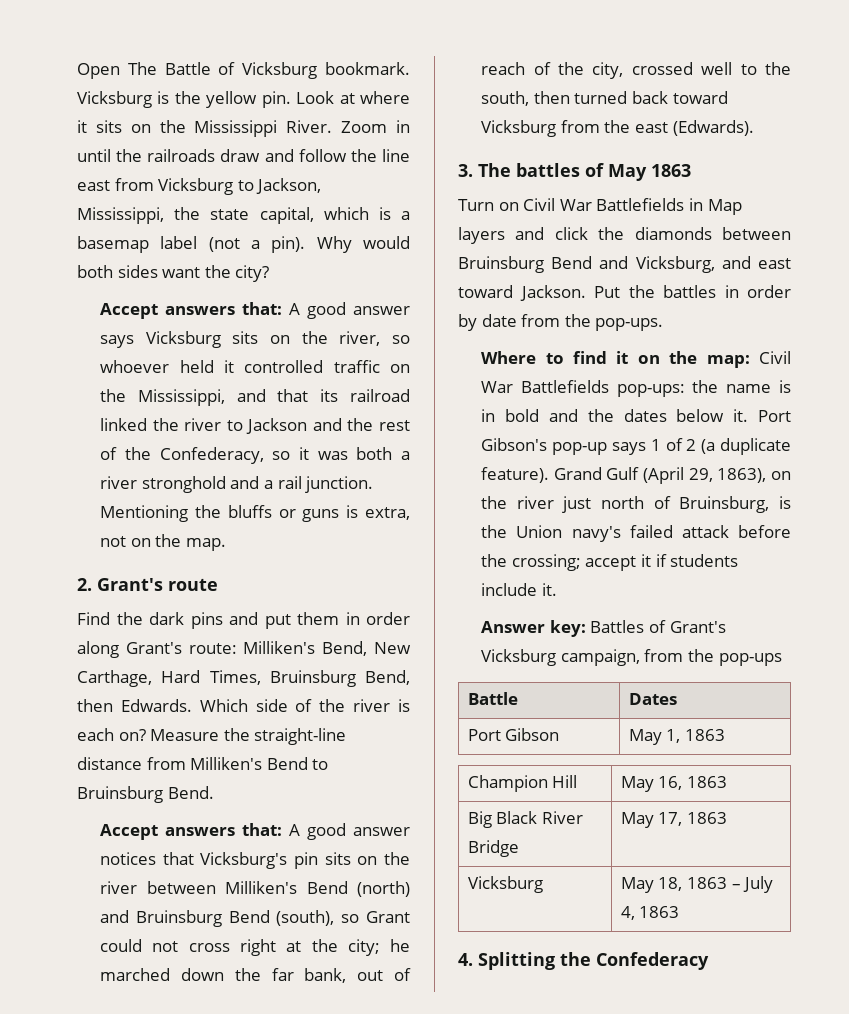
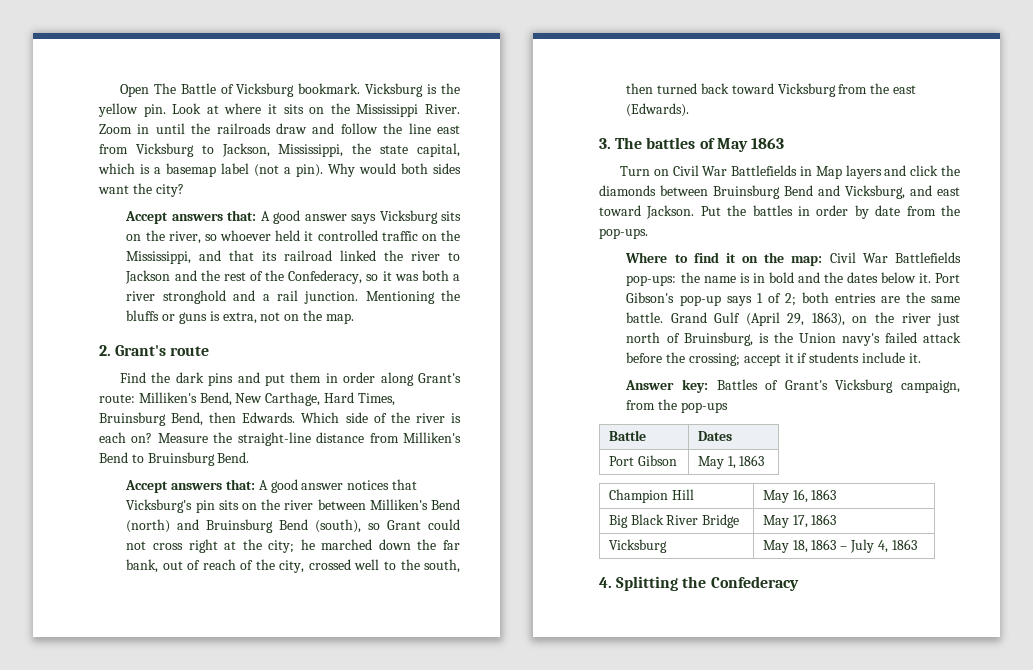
- Port Gibson's pop-up says 1 of 2 (a duplicate feature).
+ Port Gibson's pop-up says 1 of 2; both entries are the same battle.

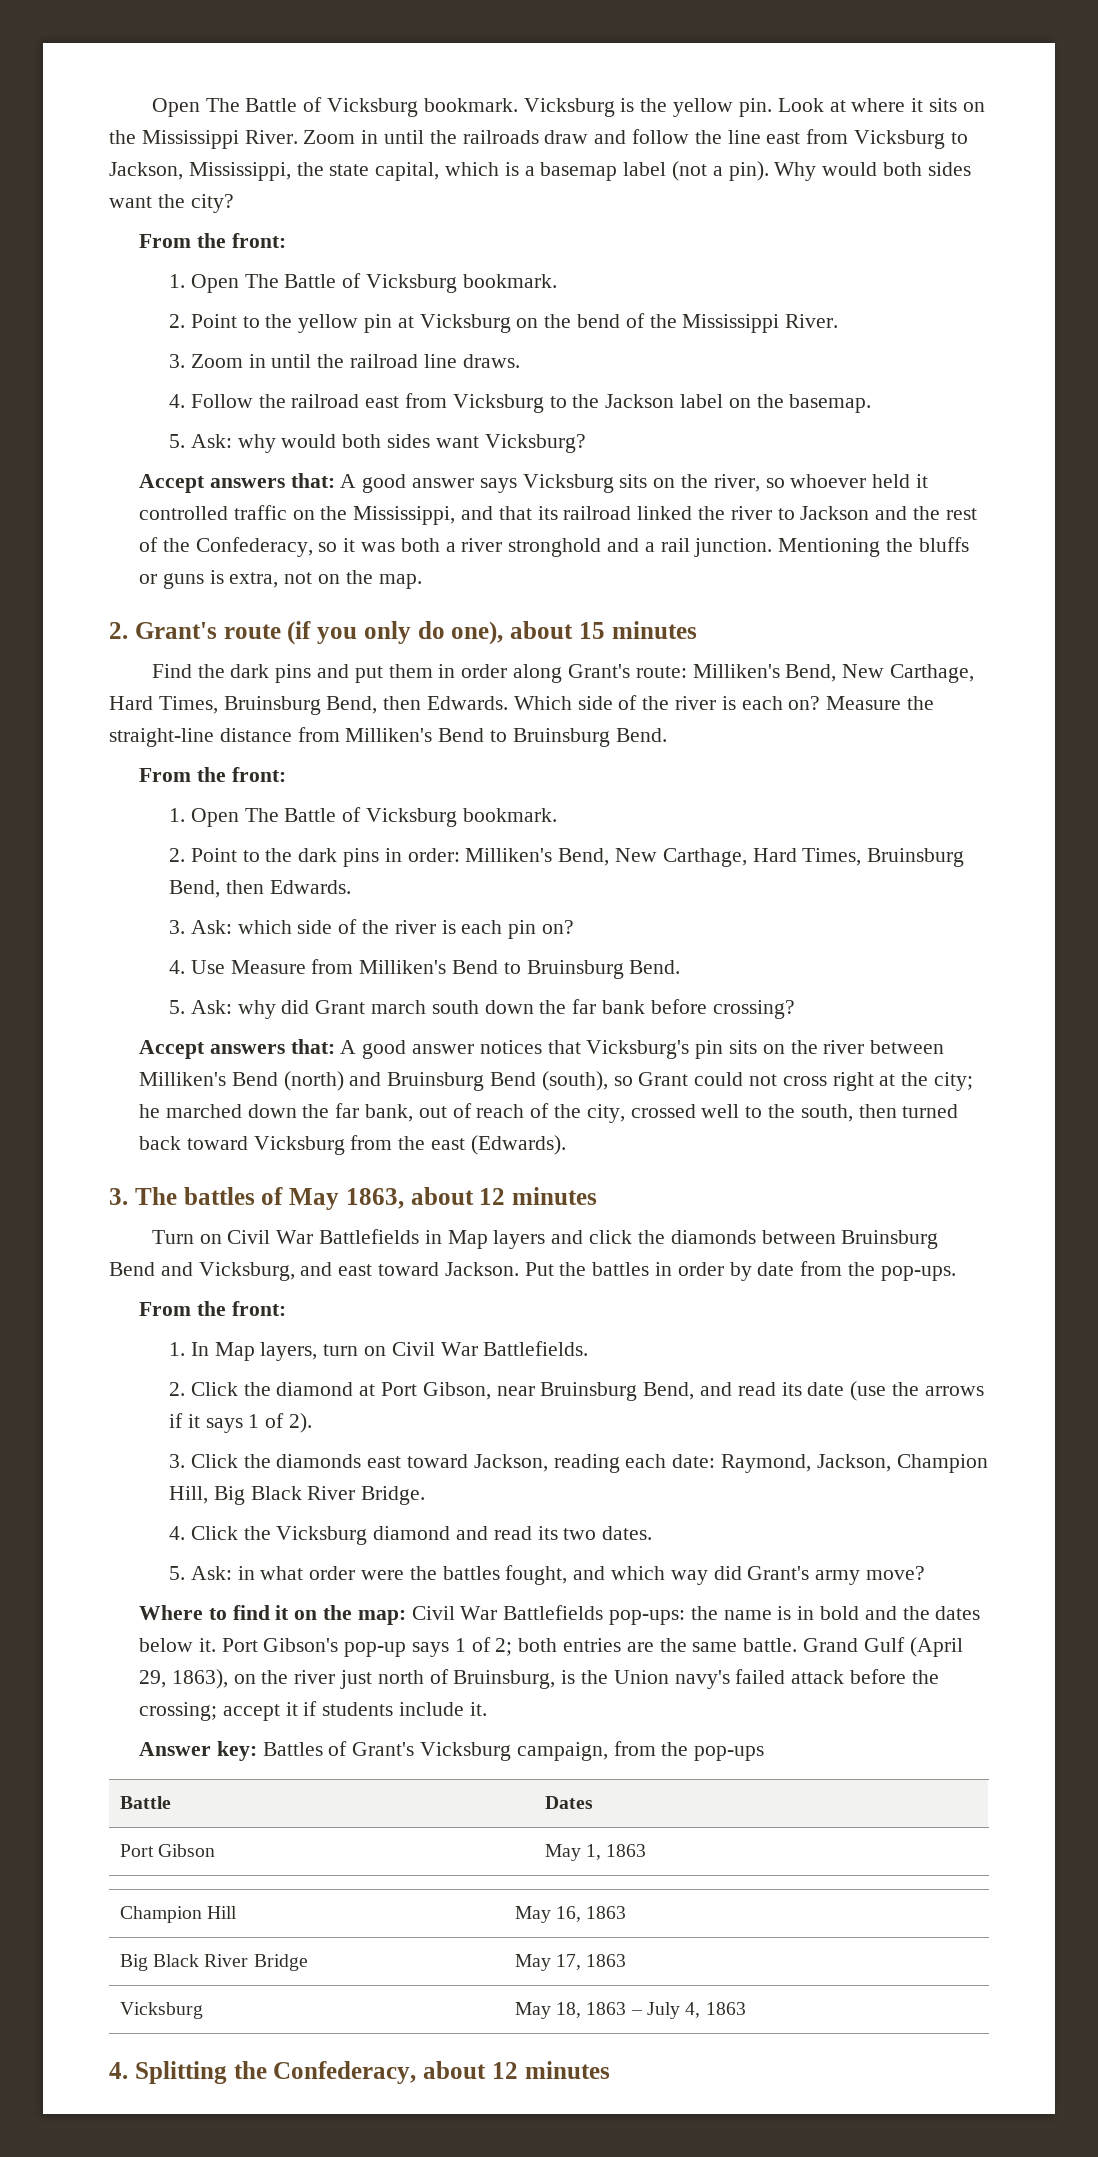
  Why would both sides want the city?
+ From the front:
+ 1. Open The Battle of Vicksburg bookmark.
+ 2. Point to the yellow pin at Vicksburg on the bend of the Mississippi River.
+ 3. Zoom in until the railroad line draws.
+ 4. Follow the railroad east from Vicksburg to the Jackson label on the basemap.
+ 5. Ask: why would both sides want Vicksburg?
- 2. Grant's route
+ 2. Grant's route (if you only do one), about 15 minutes
  Measure the straight-line distance from Milliken's Bend to Bruinsburg Bend.
+ From the front:
+ 1. Open The Battle of Vicksburg bookmark.
+ 2. Point to the dark pins in order: Milliken's Bend, New Carthage, Hard Times, Bruinsburg Bend, then Edwards.
+ 3. Ask: which side of the river is each pin on?
+ 4. Use Measure from Milliken's Bend to Bruinsburg Bend.
+ 5. Ask: why did Grant march south down the far bank before crossing?
- 3. The battles of May 1863
+ 3. The battles of May 1863, about 12 minutes
  Put the battles in order by date from the pop-ups.
+ From the front:
+ 1. In Map layers, turn on Civil War Battlefields.
+ 2. Click the diamond at Port Gibson, near Bruinsburg Bend, and read its date (use the arrows if it says 1 of 2).
+ 3. Click the diamonds east toward Jackson, reading each date: Raymond, Jackson, Champion Hill, Big Black River Bridge.
+ 4. Click the Vicksburg diamond and read its two dates.
+ 5. Ask: in what order were the battles fought, and which way did Grant's army move?
- 4. Splitting the Confederacy
+ 4. Splitting the Confederacy, about 12 minutes

